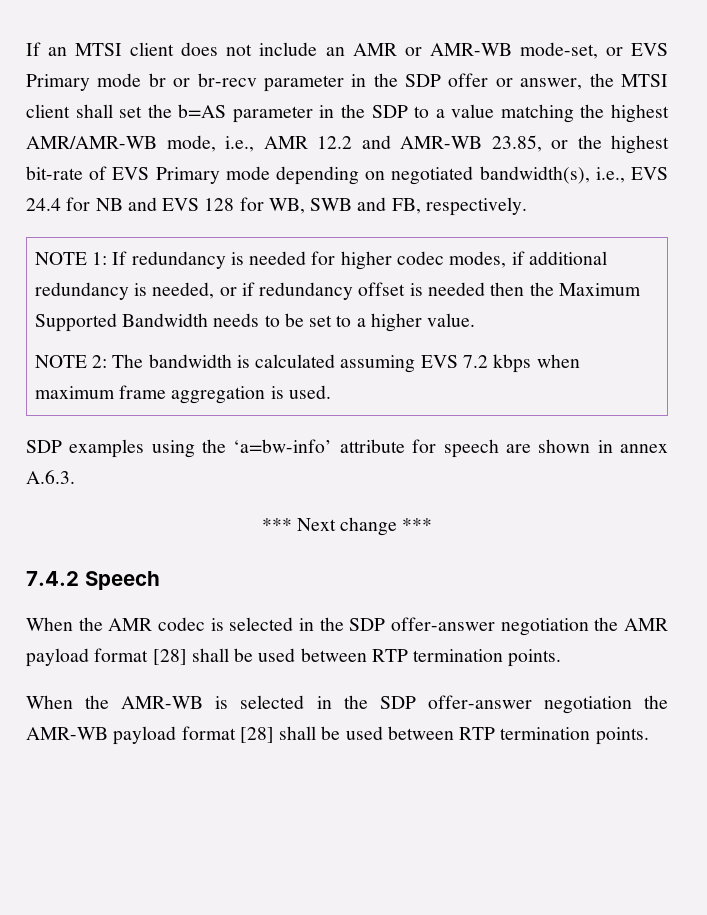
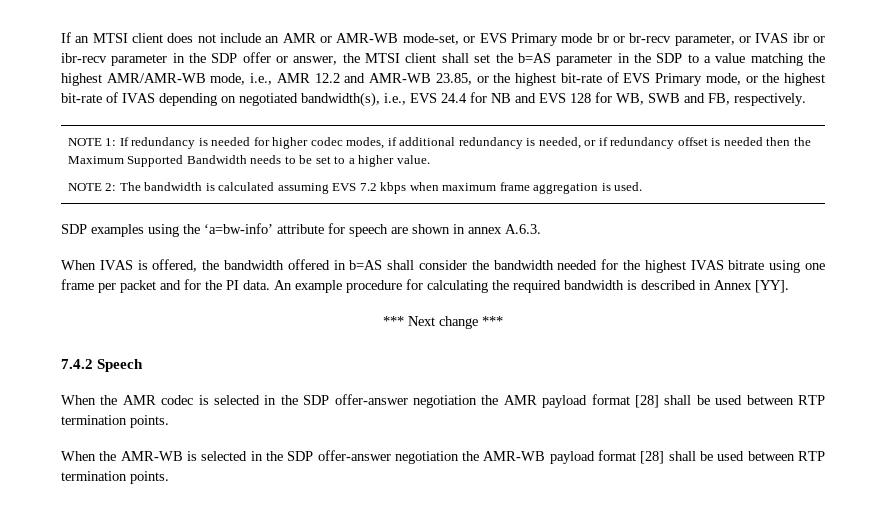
- If an MTSI client does not include an AMR or AMR-WB mode-set, or EVS Primary mode br or br-recv parameter in the SDP offer or answer, the MTSI client shall set the b=AS parameter in the SDP to a value matching the highest AMR/AMR-WB mode, i.e., AMR 12.2 and AMR-WB 23.85, or the highest bit-rate of EVS Primary mode depending on negotiated bandwidth(s), i.e., EVS 24.4 for NB and EVS 128 for WB, SWB and FB, respectively.
+ If an MTSI client does not include an AMR or AMR-WB mode-set, or EVS Primary mode br or br-recv parameter, or IVAS ibr or ibr-recv parameter in the SDP offer or answer, the MTSI client shall set the b=AS parameter in the SDP to a value matching the highest AMR/AMR-WB mode, i.e., AMR 12.2 and AMR-WB 23.85, or the highest bit-rate of EVS Primary mode, or the highest bit-rate of IVAS depending on negotiated bandwidth(s), i.e., EVS 24.4 for NB and EVS 128 for WB, SWB and FB, respectively.
+ When IVAS is offered, the bandwidth offered in b=AS shall consider the bandwidth needed for the highest IVAS bitrate using one frame per packet and for the PI data. An example procedure for calculating the required bandwidth is described in Annex [YY].

